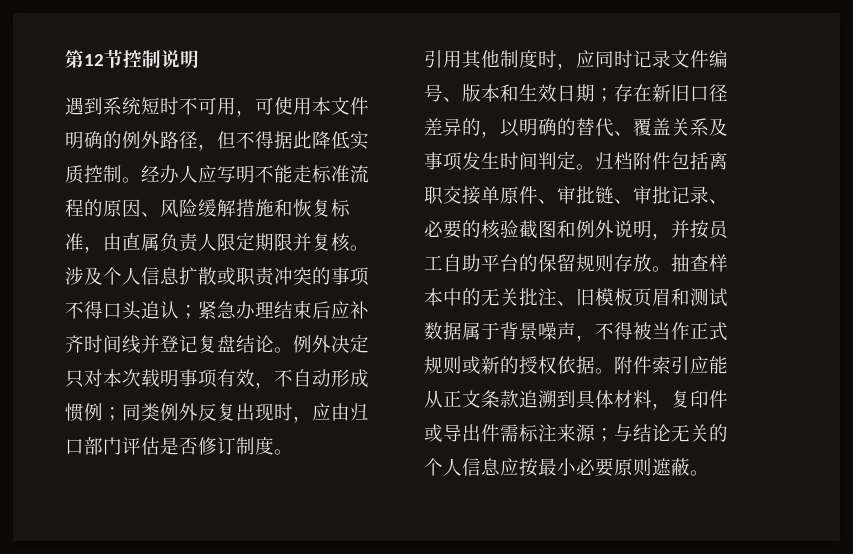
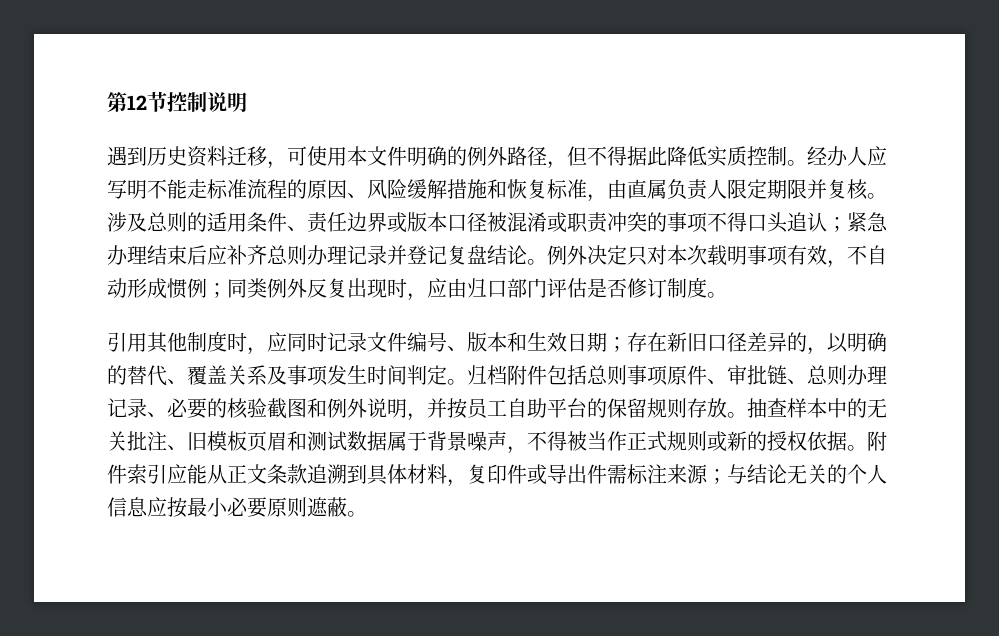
- 遇到系统短时不可用，可使用本文件明确的例外路径，但不得据此降低实质控制。
+ 遇到历史资料迁移，可使用本文件明确的例外路径，但不得据此降低实质控制。
- 涉及个人信息扩散或职责冲突的事项不得口头追认；紧急办理结束后应补齐时间线并登记复盘结论。
+ 涉及总则的适用条件、责任边界或版本口径被混淆或职责冲突的事项不得口头追认；紧急办理结束后应补齐总则办理记录并登记复盘结论。
- 归档附件包括离职交接单原件、审批链、审批记录、必要的核验截图和例外说明，并按员工自助平台的保留规则存放。
+ 归档附件包括总则事项原件、审批链、总则办理记录、必要的核验截图和例外说明，并按员工自助平台的保留规则存放。

